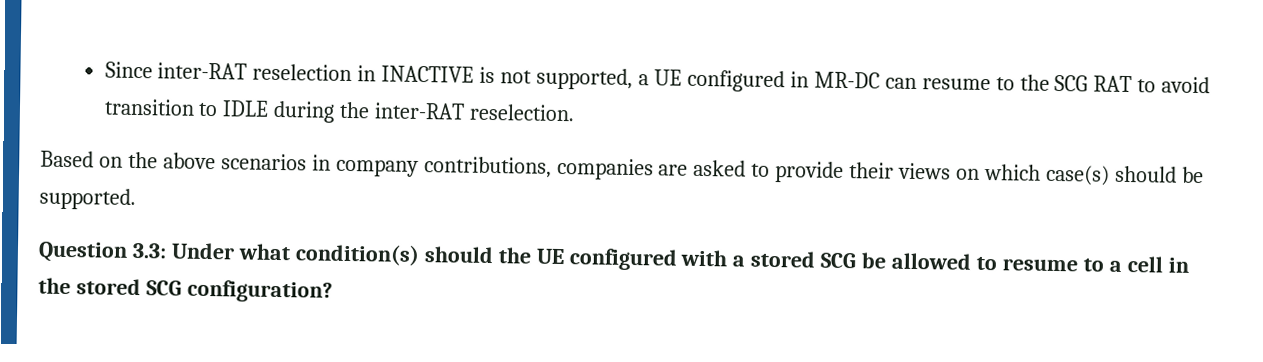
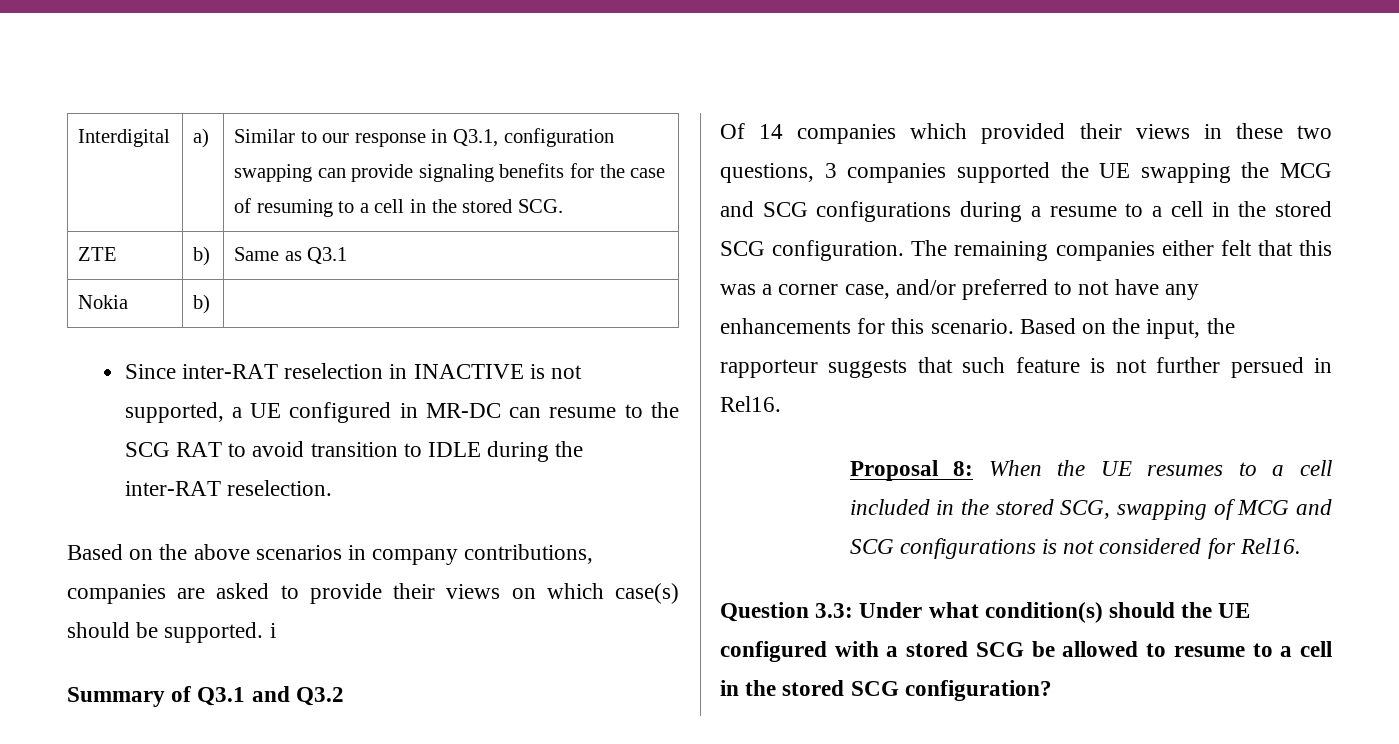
+ Interdigital | a) | Similar to our response in Q3.1, configuration swapping can provide signaling benefits for the case of resuming to a cell in the stored SCG.
+ ZTE | b) | Same as Q3.1
+ Nokia | b) |
- Based on the above scenarios in company contributions, companies are asked to provide their views on which case(s) should be supported.
+ Based on the above scenarios in company contributions, companies are asked to provide their views on which case(s) should be supported. i
+ Summary of Q3.1 and Q3.2
+ Of 14 companies which provided their views in these two questions, 3 companies supported the UE swapping the MCG and SCG configurations during a resume to a cell in the stored SCG configuration. The remaining companies either felt that this was a corner case, and/or preferred to not have any enhancements for this scenario. Based on the input, the rapporteur suggests that such feature is not further persued in Rel16.
+ Proposal 8: When the UE resumes to a cell included in the stored SCG, swapping of MCG and SCG configurations is not considered for Rel16.

